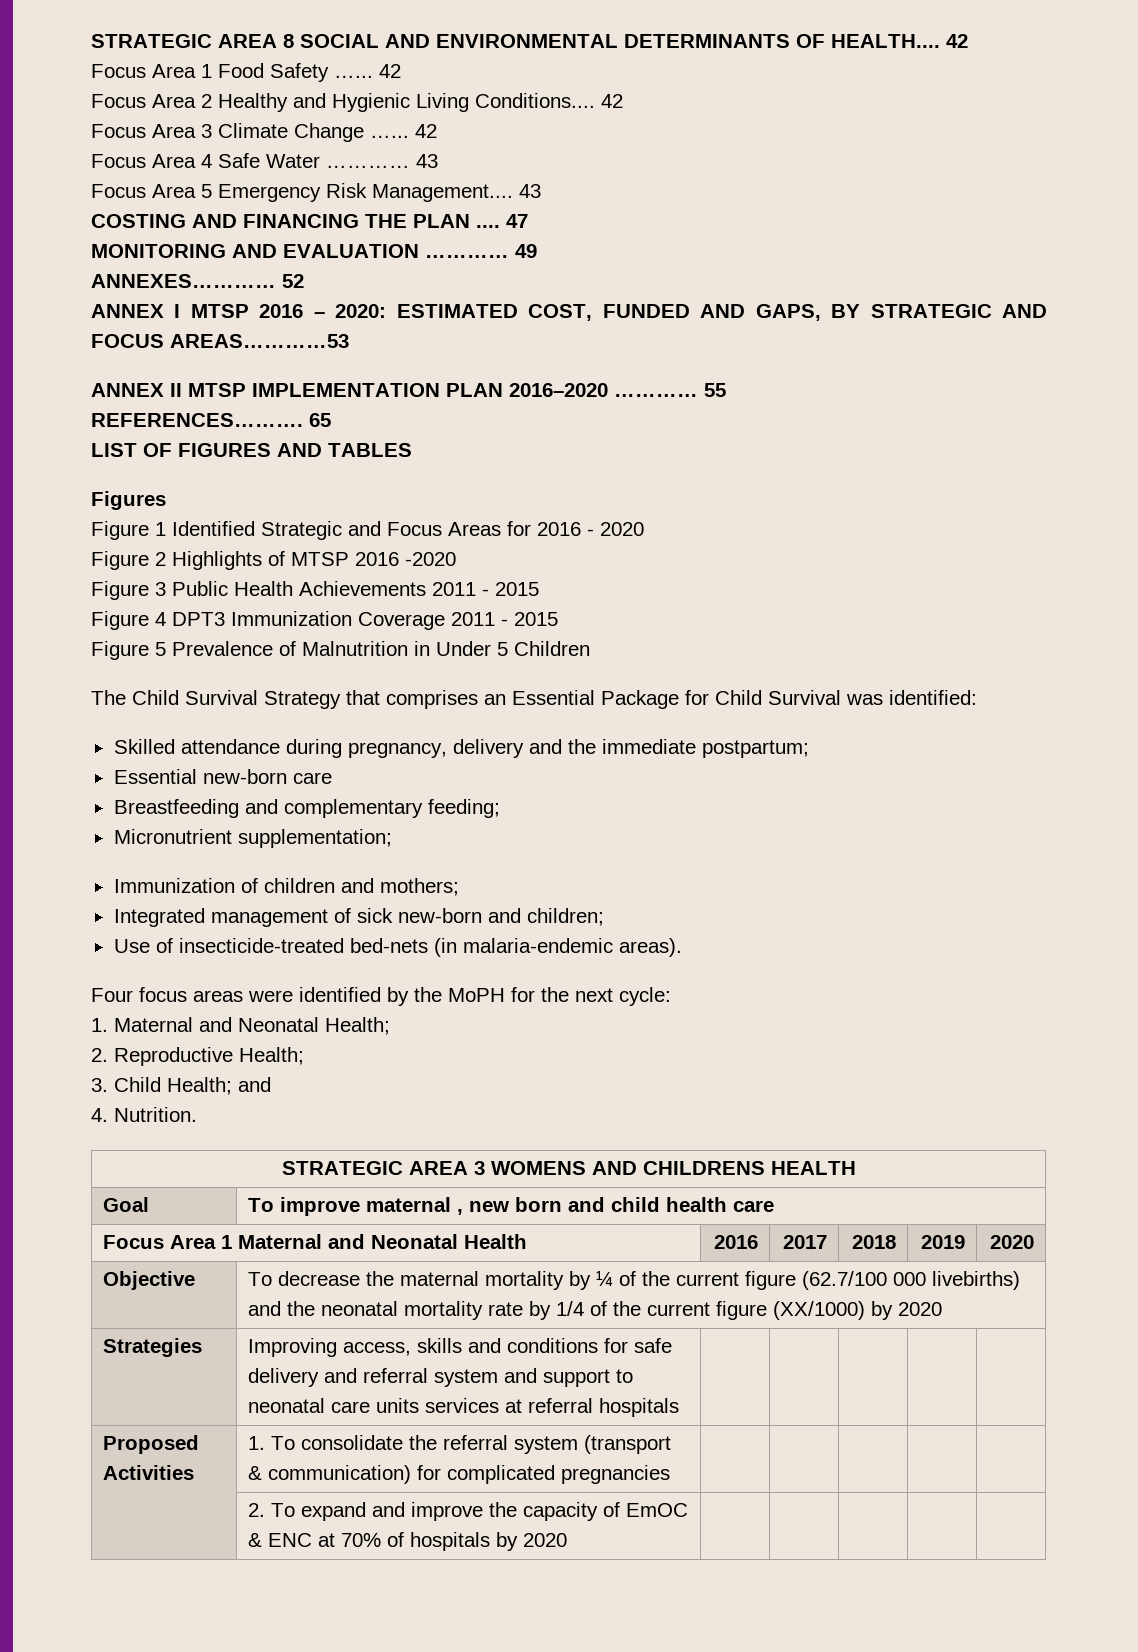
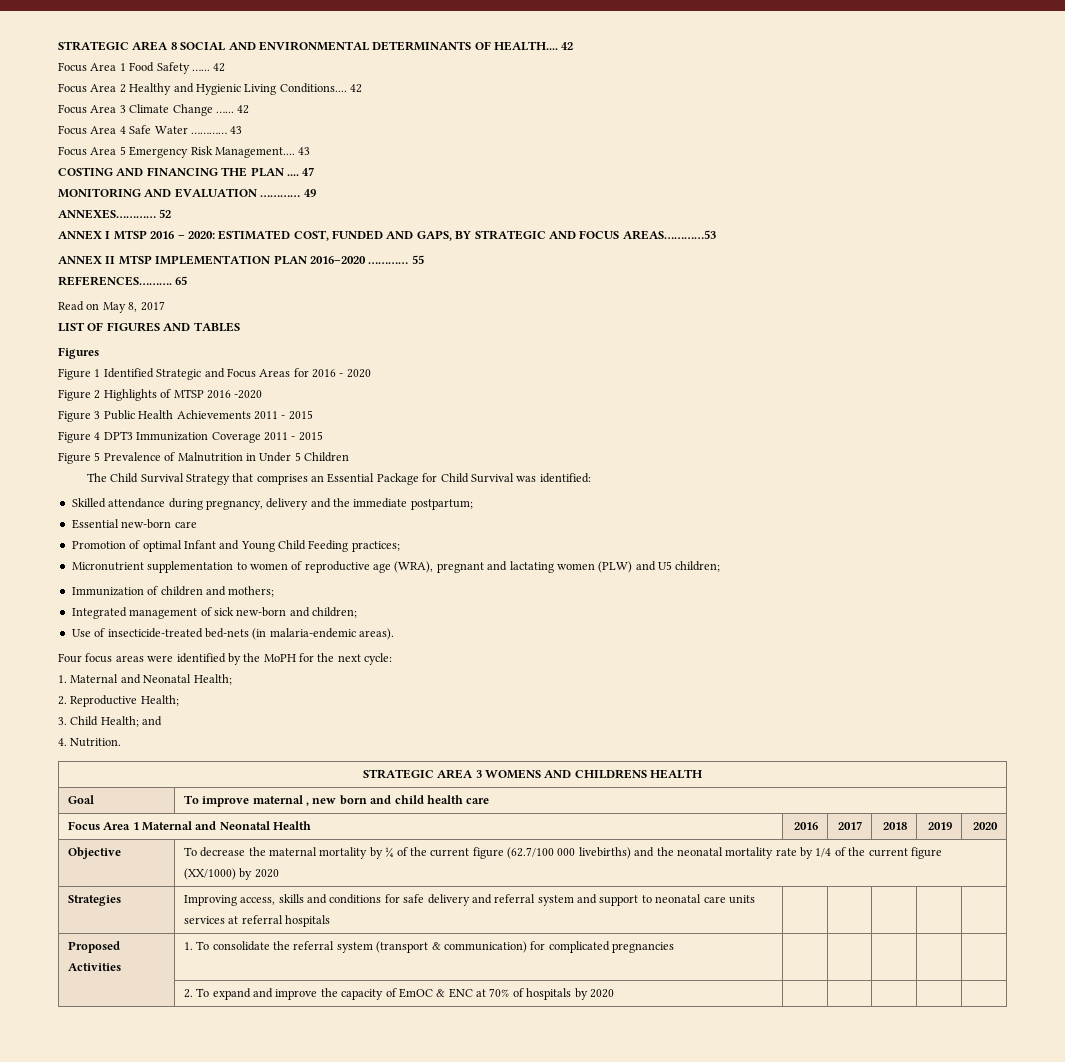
+ Read on May 8, 2017
- Breastfeeding and complementary feeding;
- Micronutrient supplementation;
+ Promotion of optimal Infant and Young Child Feeding practices;
+ Micronutrient supplementation to women of reproductive age (WRA), pregnant and lactating women (PLW) and U5 children;

